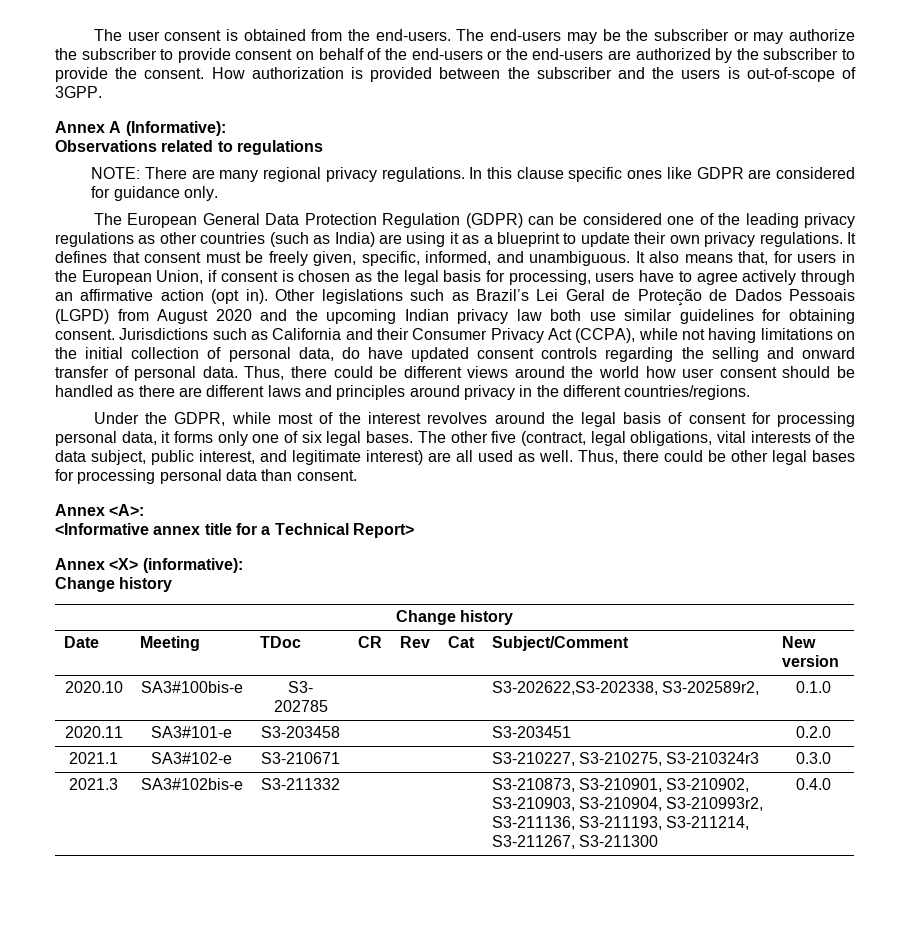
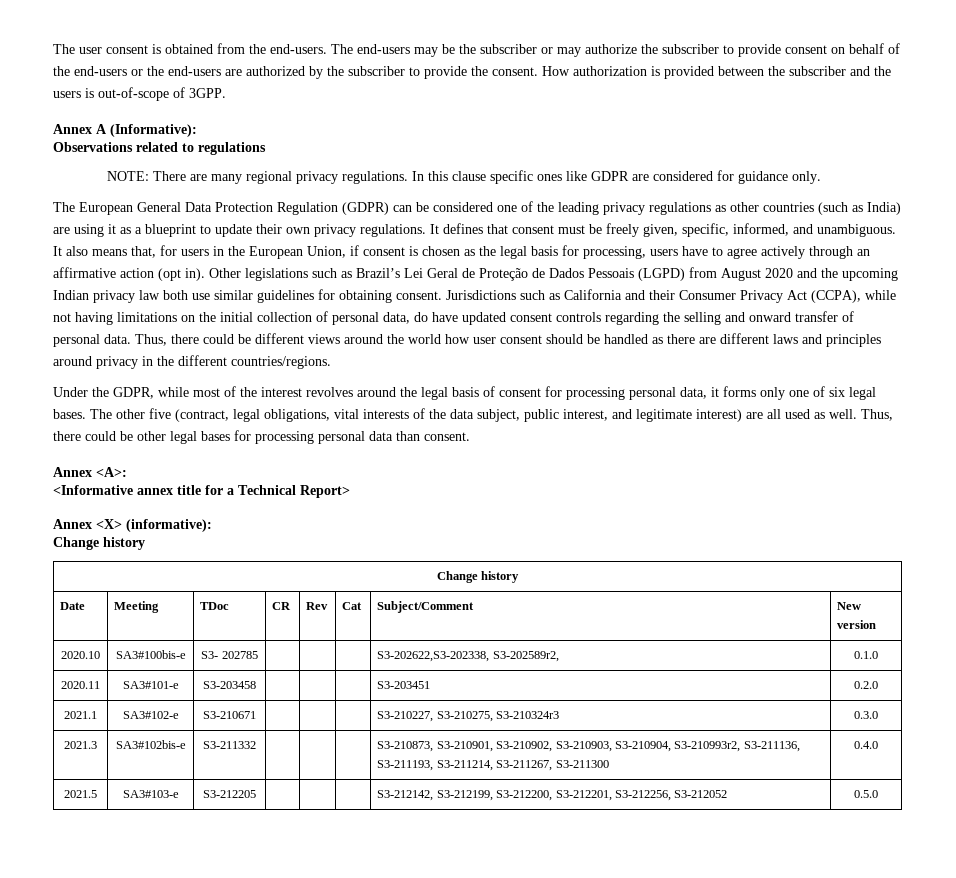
+ 2021.5 | SA3#103-e | S3-212205 | | | | S3-212142, S3-212199, S3-212200, S3-212201, S3-212256, S3-212052 | 0.5.0

